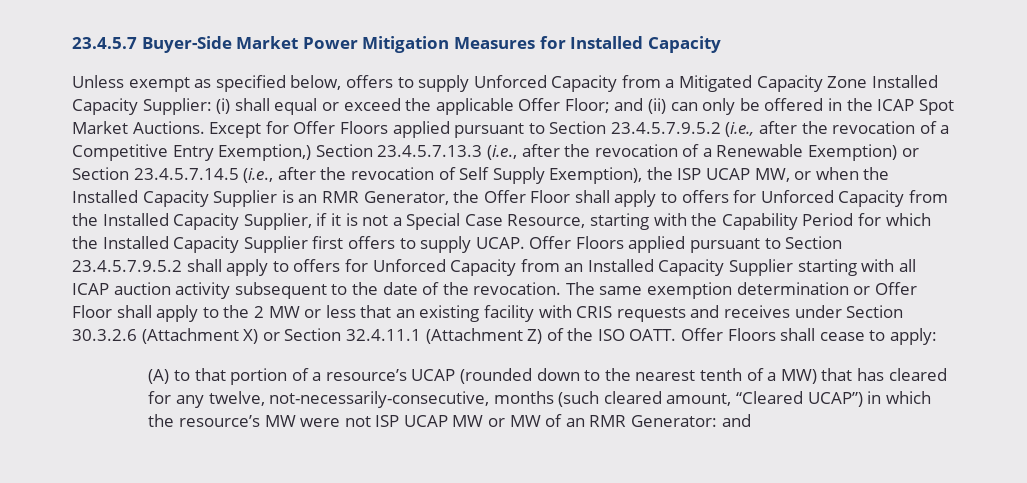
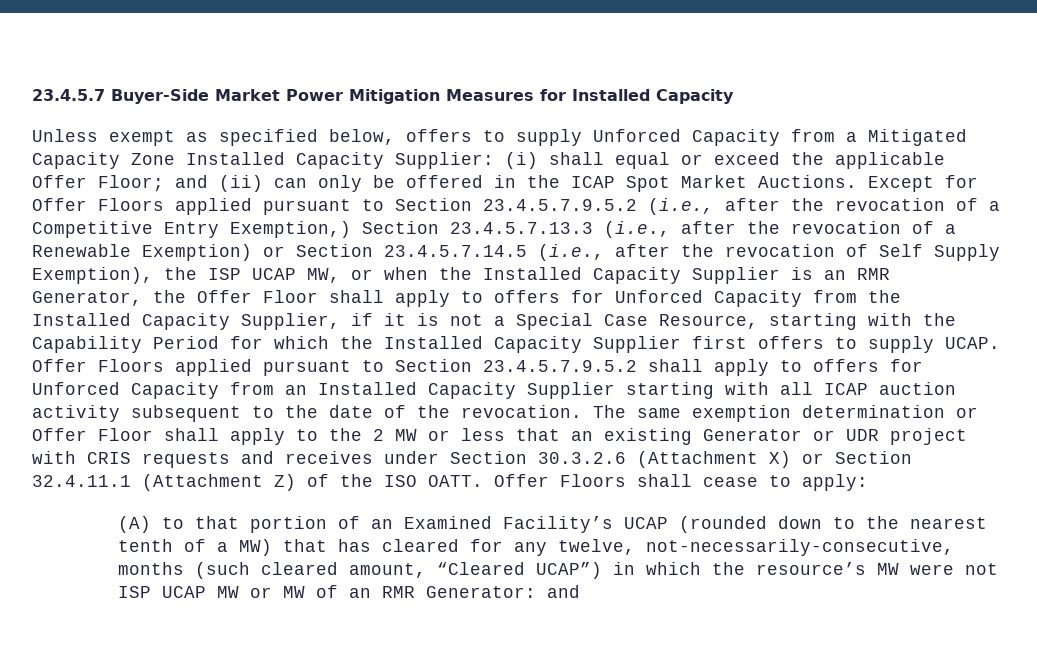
- The same exemption determination or Offer Floor shall apply to the 2 MW or less that an existing facility with CRIS requests and receives under Section 30.3.2.6 (Attachment X) or Section 32.4.11.1 (Attachment Z) of the ISO OATT.
+ The same exemption determination or Offer Floor shall apply to the 2 MW or less that an existing Generator or UDR project with CRIS requests and receives under Section 30.3.2.6 (Attachment X) or Section 32.4.11.1 (Attachment Z) of the ISO OATT.
- (A) to that portion of a resource’s UCAP (rounded down to the nearest tenth of a MW) that has cleared for any twelve, not-necessarily-consecutive, months (such cleared amount, “Cleared UCAP”) in which the resource’s MW were not ISP UCAP MW or MW of an RMR Generator: and
+ (A) to that portion of an Examined Facility’s UCAP (rounded down to the nearest tenth of a MW) that has cleared for any twelve, not-necessarily-consecutive, months (such cleared amount, “Cleared UCAP”) in which the resource’s MW were not ISP UCAP MW or MW of an RMR Generator: and

